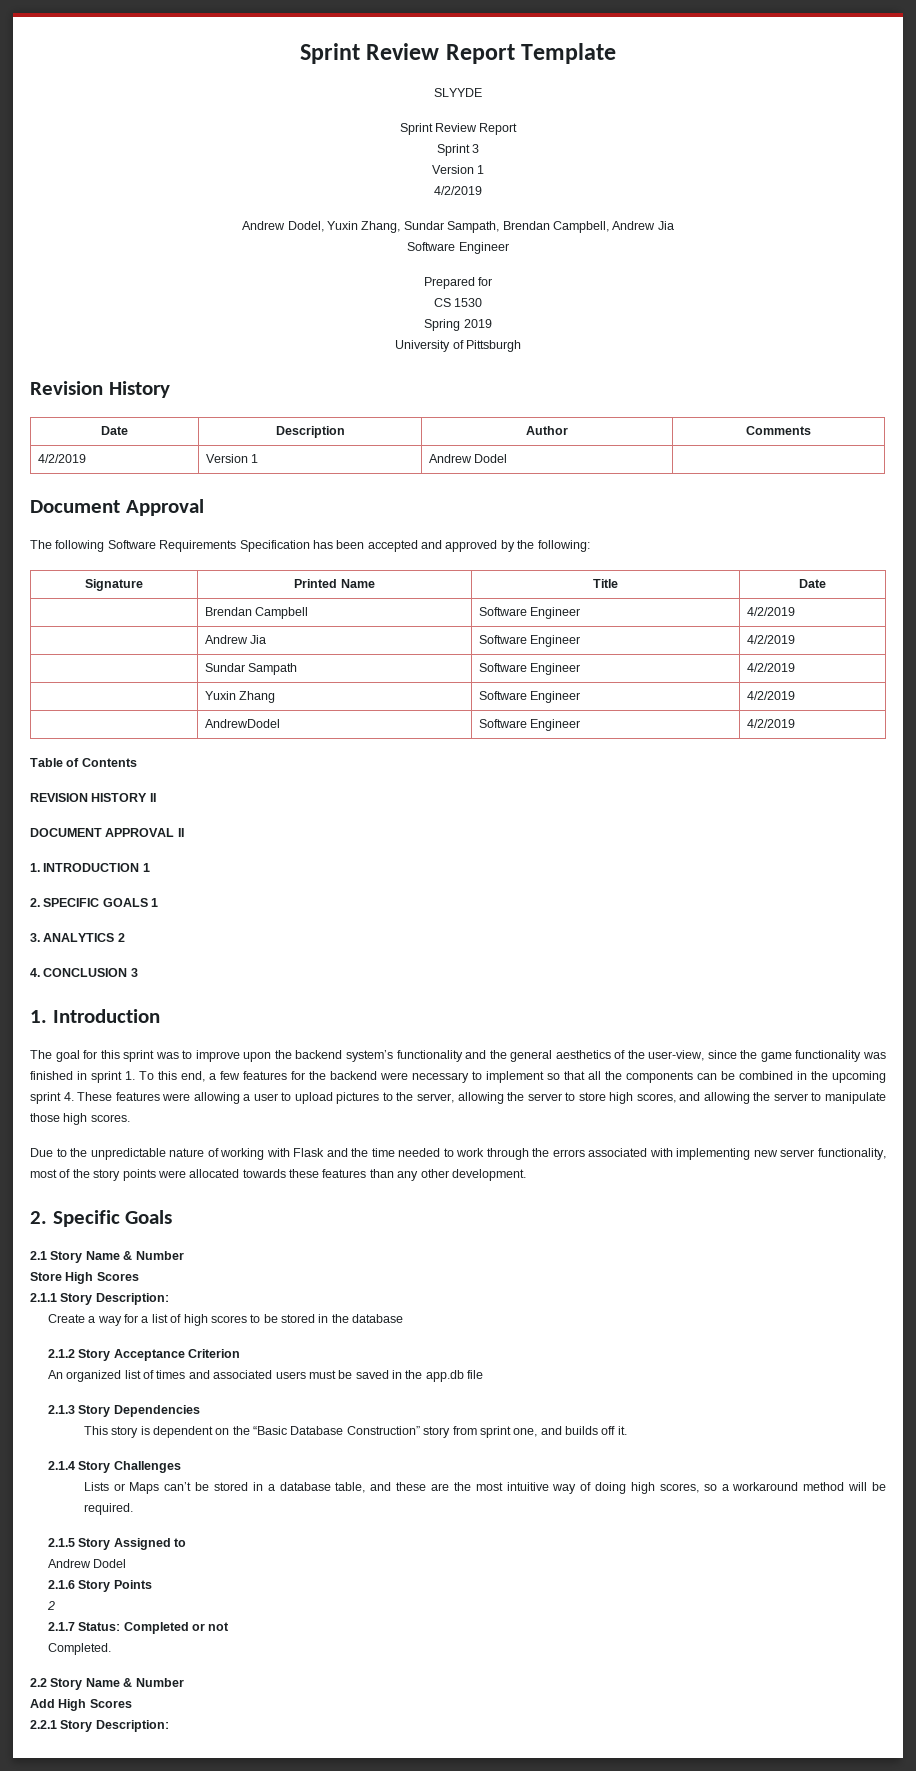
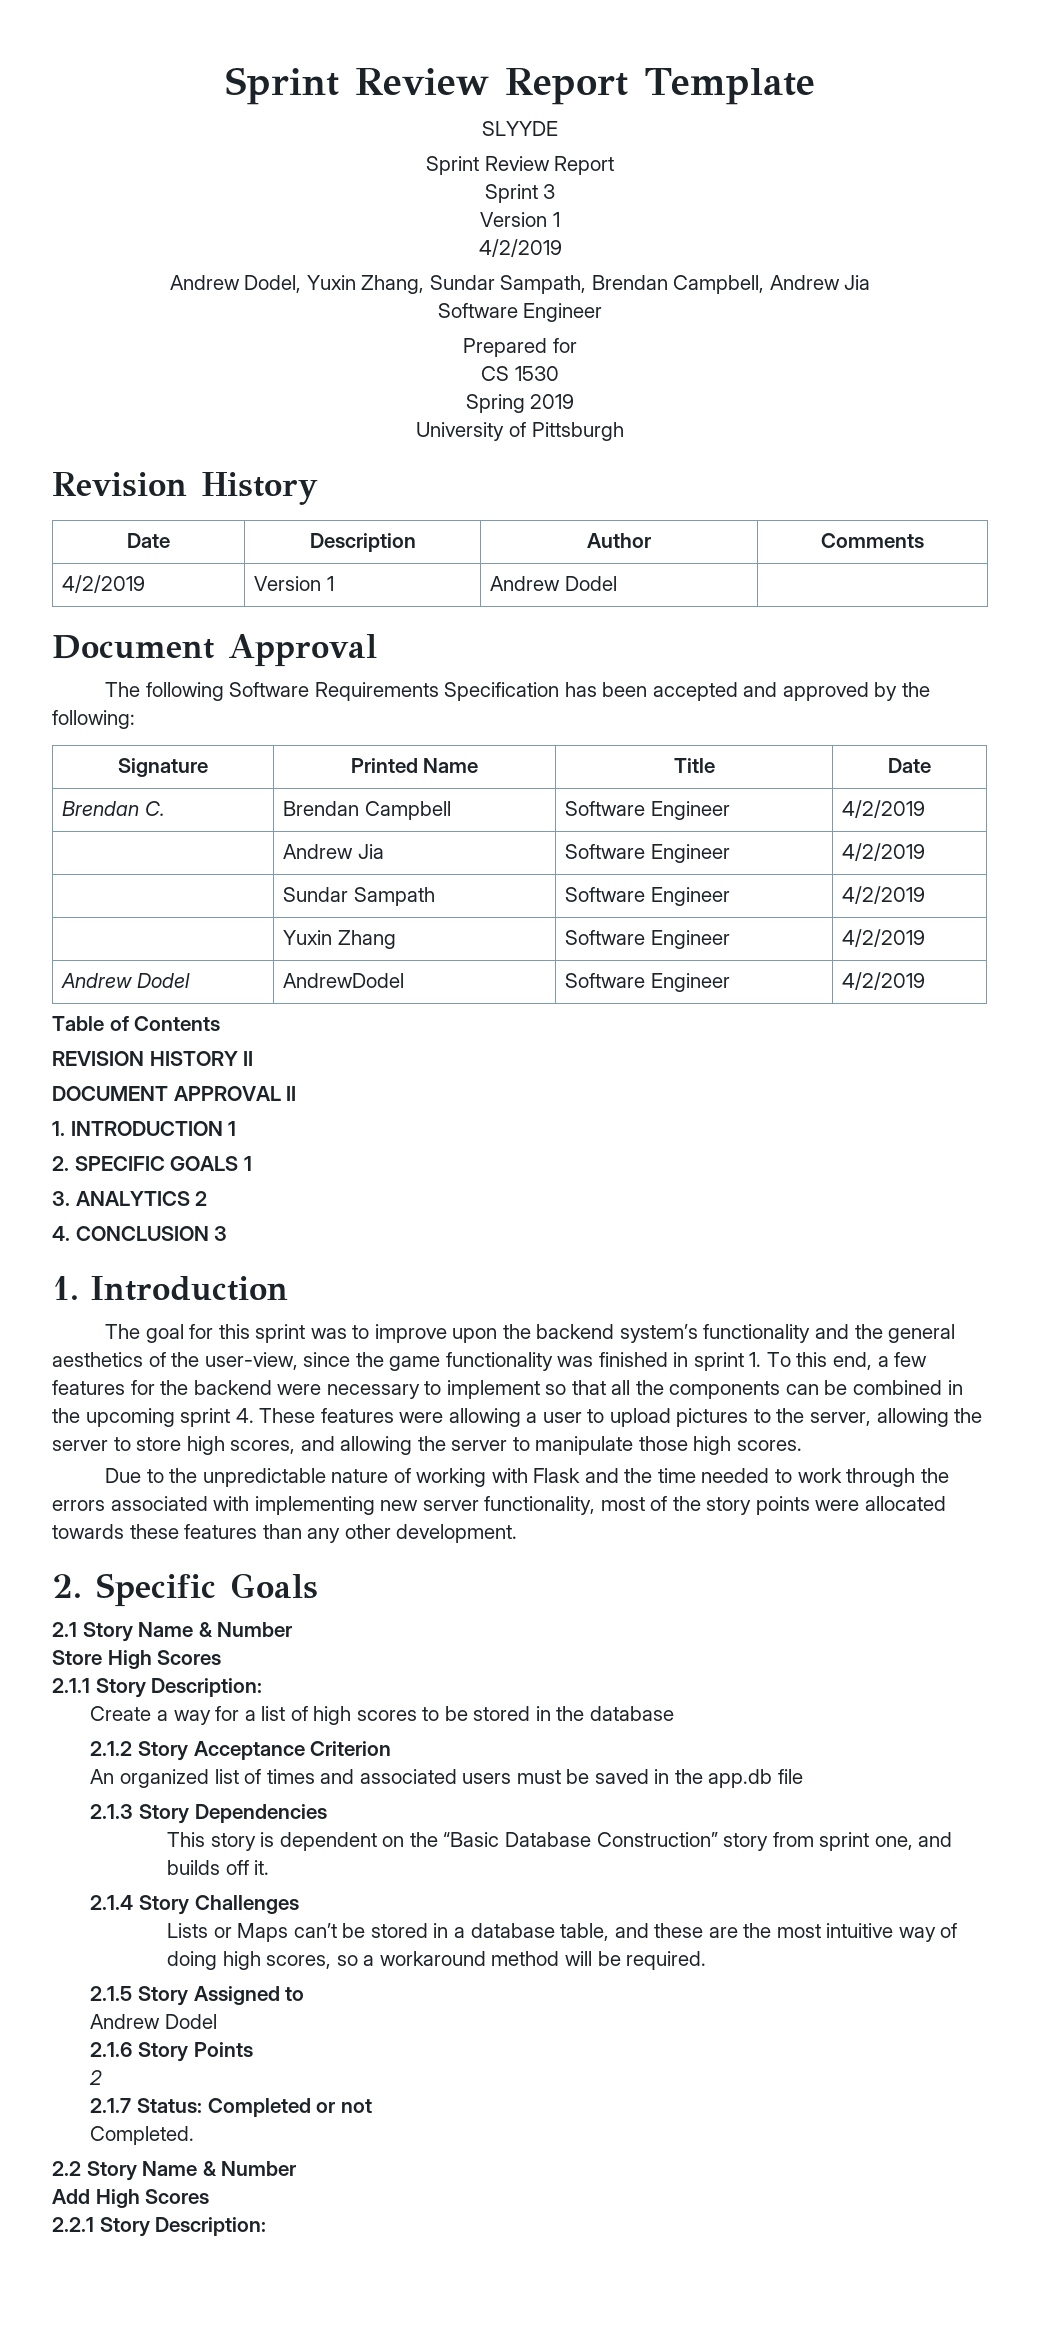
- | Brendan Campbell | Software Engineer | 4/2/2019
+ Brendan C. | Brendan Campbell | Software Engineer | 4/2/2019
- | AndrewDodel | Software Engineer | 4/2/2019
+ Andrew Dodel | AndrewDodel | Software Engineer | 4/2/2019

